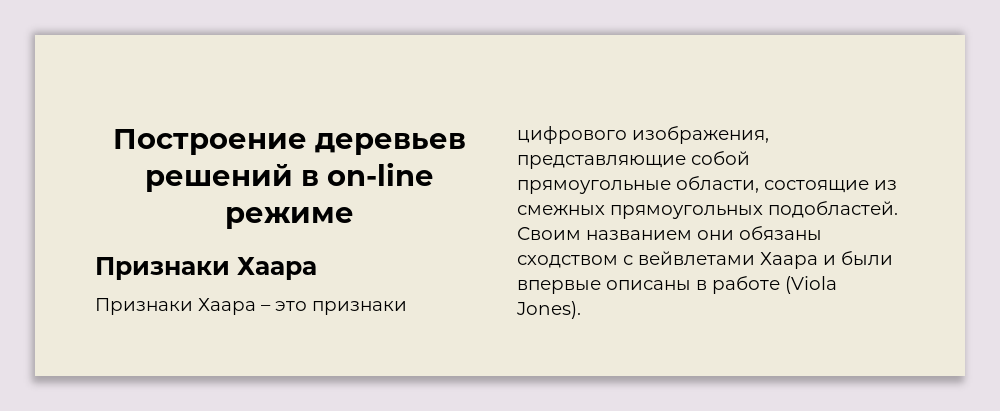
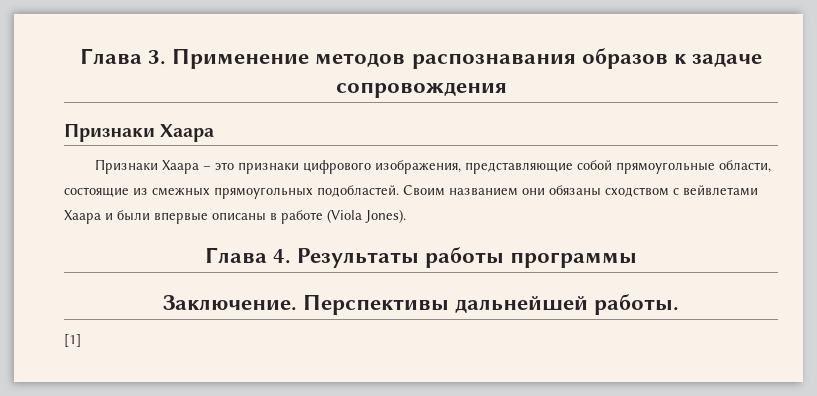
- Построение деревьев решений в on-line режиме
+ Глава 3. Применение методов распознавания образов к задаче сопровождения
+ Глава 4. Результаты работы программы
+ Заключение. Перспективы дальнейшей работы.
+ [1]

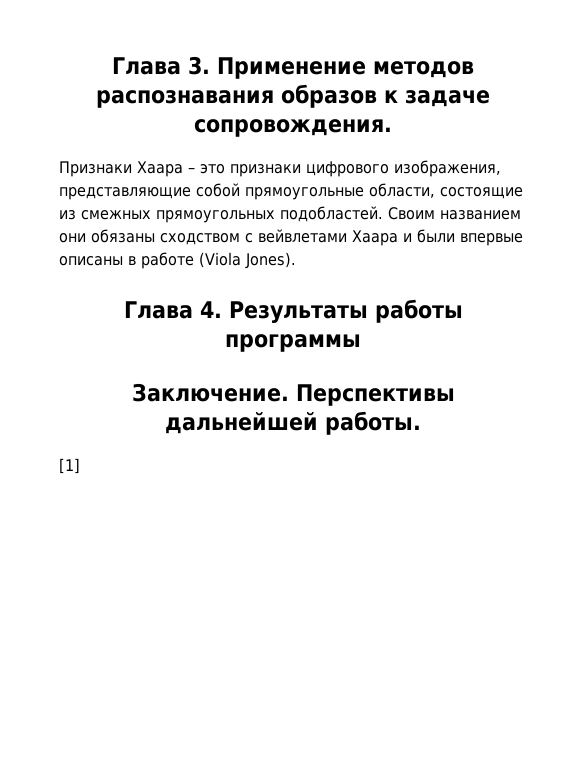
- Глава 3. Применение методов распознавания образов к задаче сопровождения
- Признаки Хаара
+ Глава 3. Применение методов распознавания образов к задаче сопровождения.

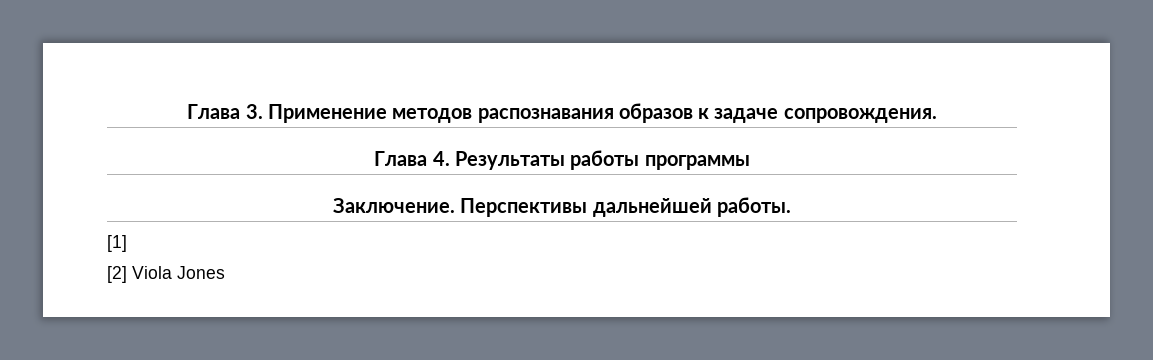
- Признаки Хаара – это признаки цифрового изображения, представляющие собой прямоугольные области, состоящие из смежных прямоугольных подобластей. Своим названием они обязаны сходством с вейвлетами Хаара и были впервые описаны в работе (Viola Jones).
+ [2] Viola Jones

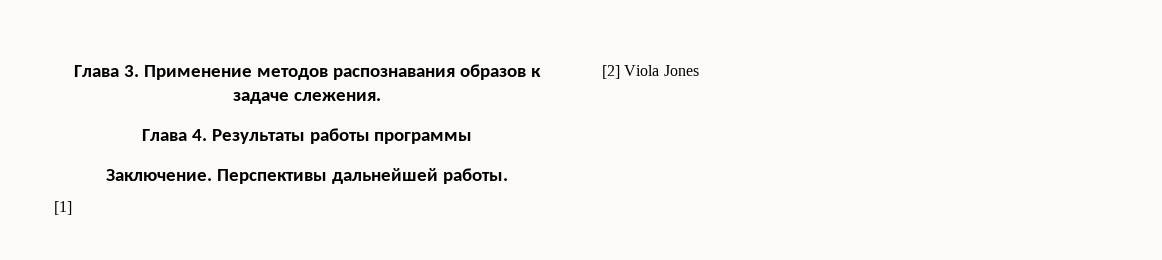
- Глава 3. Применение методов распознавания образов к задаче сопровождения.
+ Глава 3. Применение методов распознавания образов к задаче слежения.

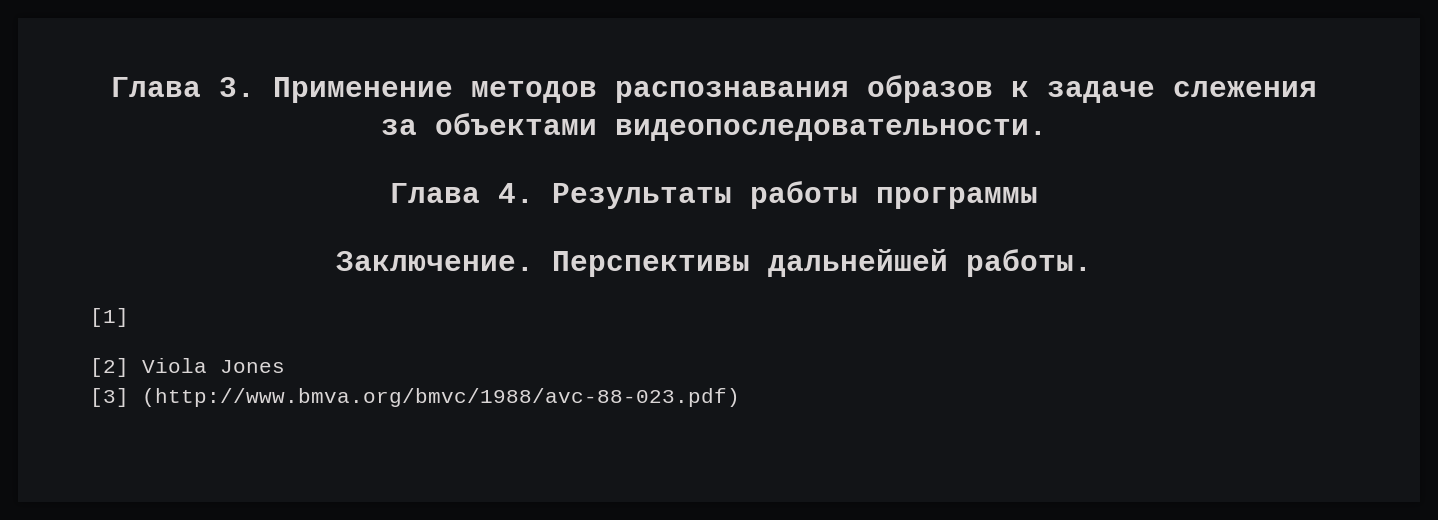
- Глава 3. Применение методов распознавания образов к задаче слежения.
+ Глава 3. Применение методов распознавания образов к задаче слежения за объектами видеопоследовательности.
+ [3] (http://www.bmva.org/bmvc/1988/avc-88-023.pdf)

